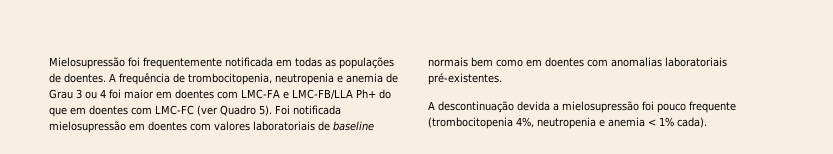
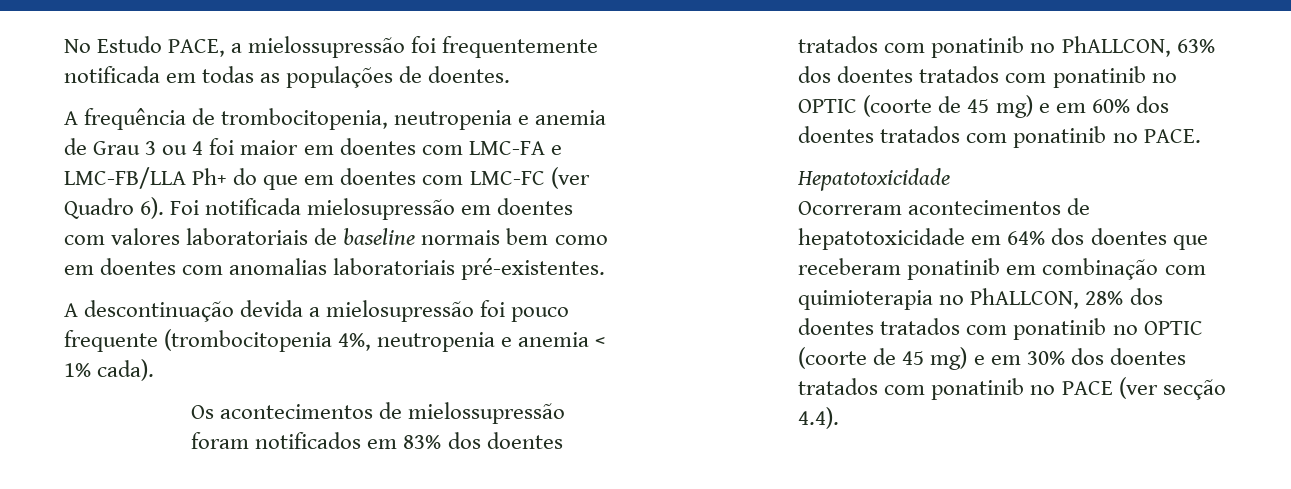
- Mielosupressão foi frequentemente notificada em todas as populações de doentes. A frequência de trombocitopenia, neutropenia e anemia de Grau 3 ou 4 foi maior em doentes com LMC-FA e LMC-FB/LLA Ph+ do que em doentes com LMC-FC (ver Quadro 5).
+ No Estudo PACE, a mielossupressão foi frequentemente notificada em todas as populações de doentes.
+ A frequência de trombocitopenia, neutropenia e anemia de Grau 3 ou 4 foi maior em doentes com LMC-FA e LMC-FB/LLA Ph+ do que em doentes com LMC-FC (ver Quadro 6).
+ Os acontecimentos de mielossupressão foram notificados em 83% dos doentes tratados com ponatinib no PhALLCON, 63% dos doentes tratados com ponatinib no OPTIC (coorte de 45 mg) e em 60% dos doentes tratados com ponatinib no PACE.
+ Hepatotoxicidade
+ Ocorreram acontecimentos de hepatotoxicidade em 64% dos doentes que receberam ponatinib em combinação com quimioterapia no PhALLCON, 28% dos doentes tratados com ponatinib no OPTIC (coorte de 45 mg) e em 30% dos doentes tratados com ponatinib no PACE (ver secção 4.4).

